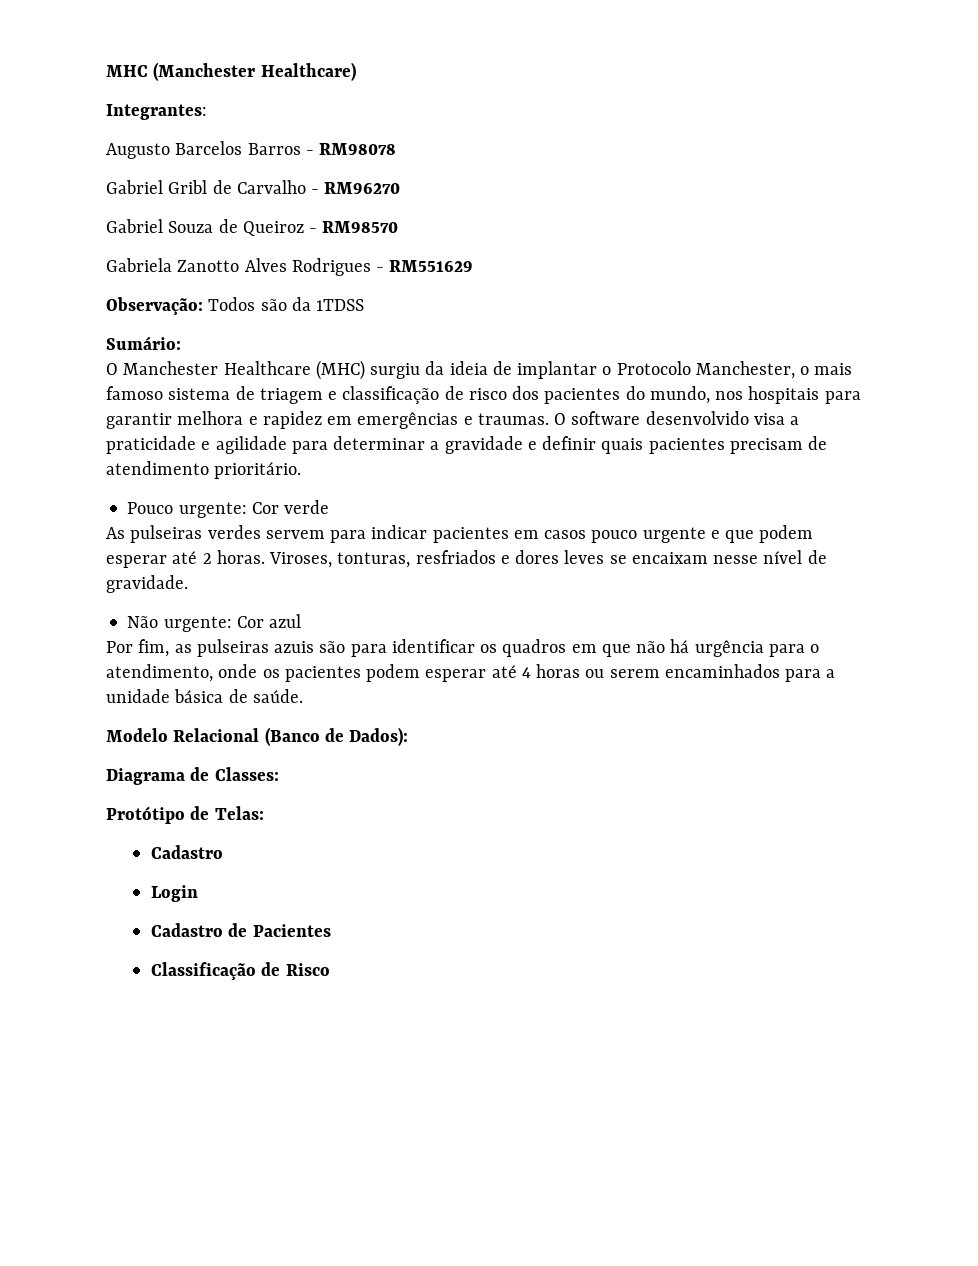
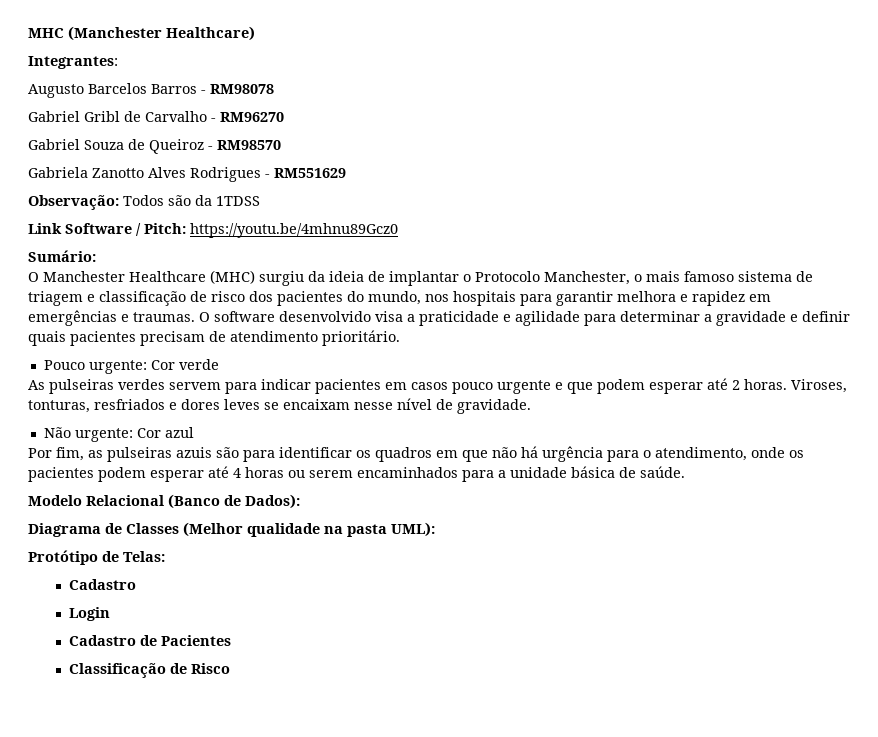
+ Link Software / Pitch: https://youtu.be/4mhnu89Gcz0
- Diagrama de Classes:
+ Diagrama de Classes (Melhor qualidade na pasta UML):

